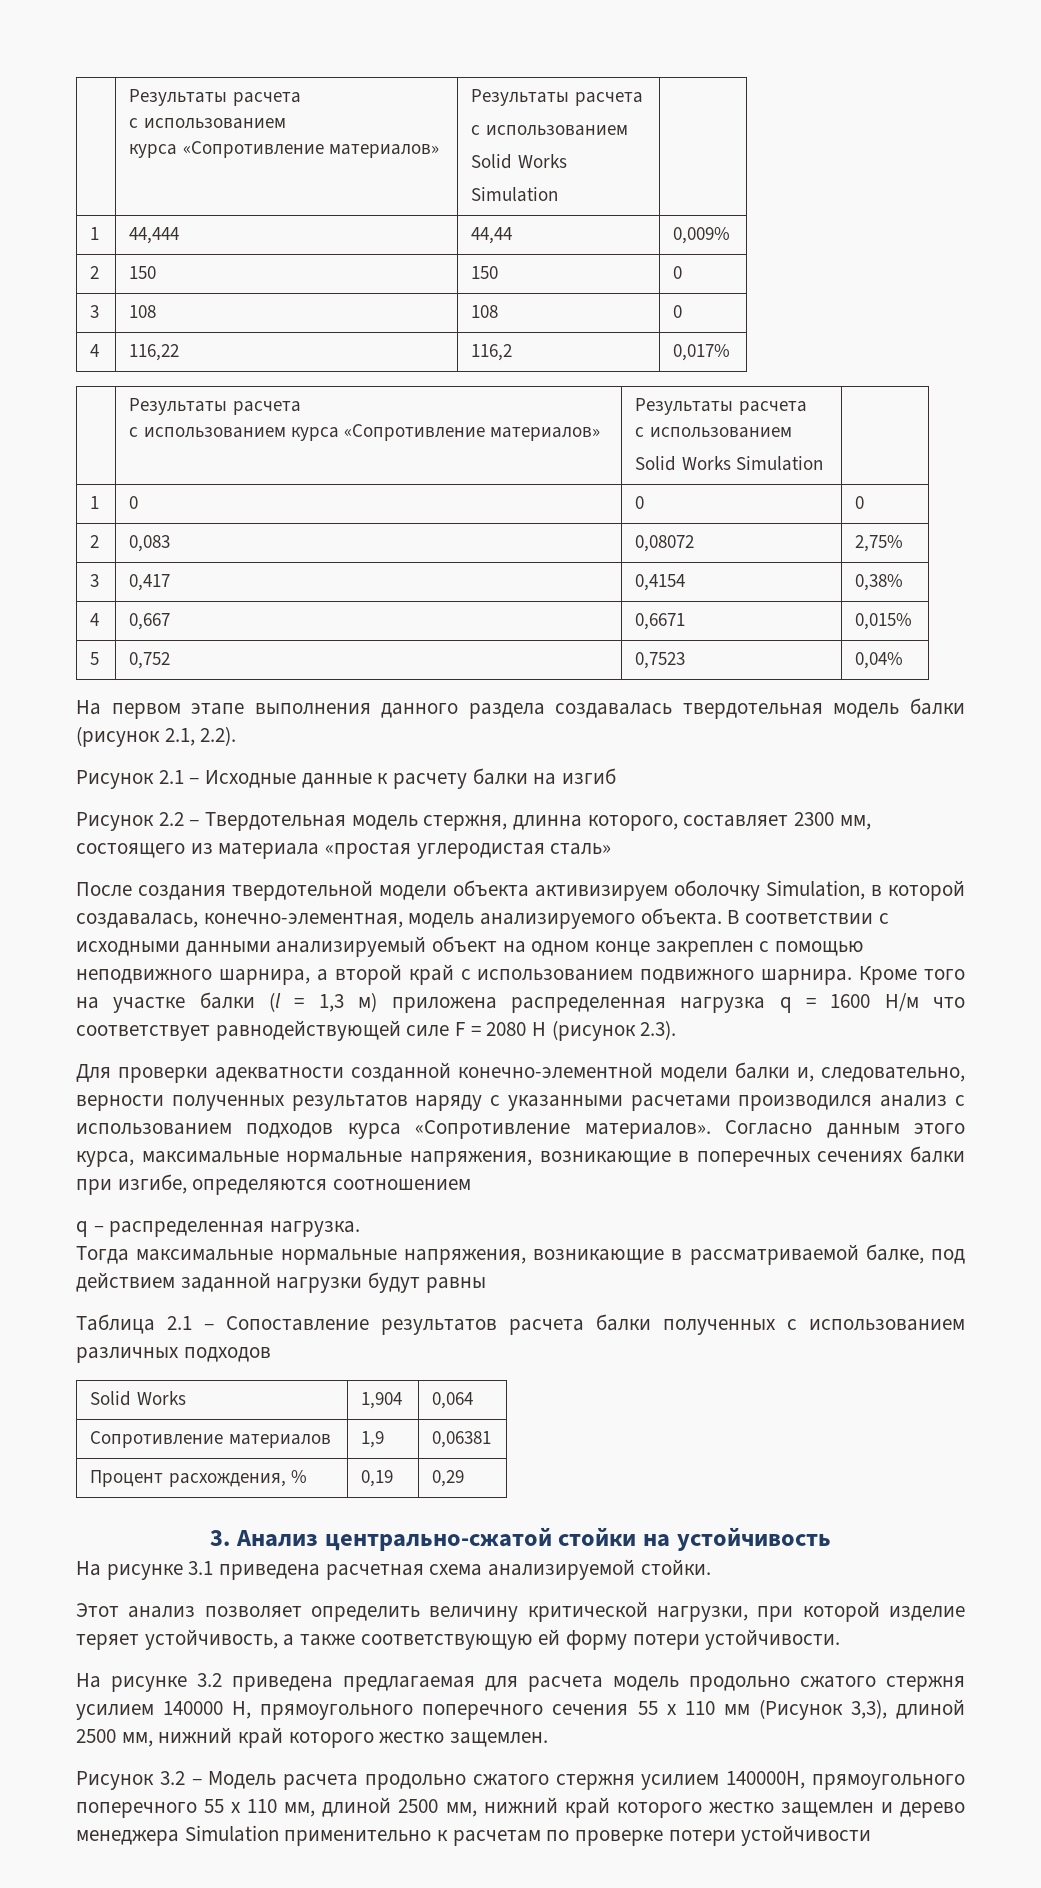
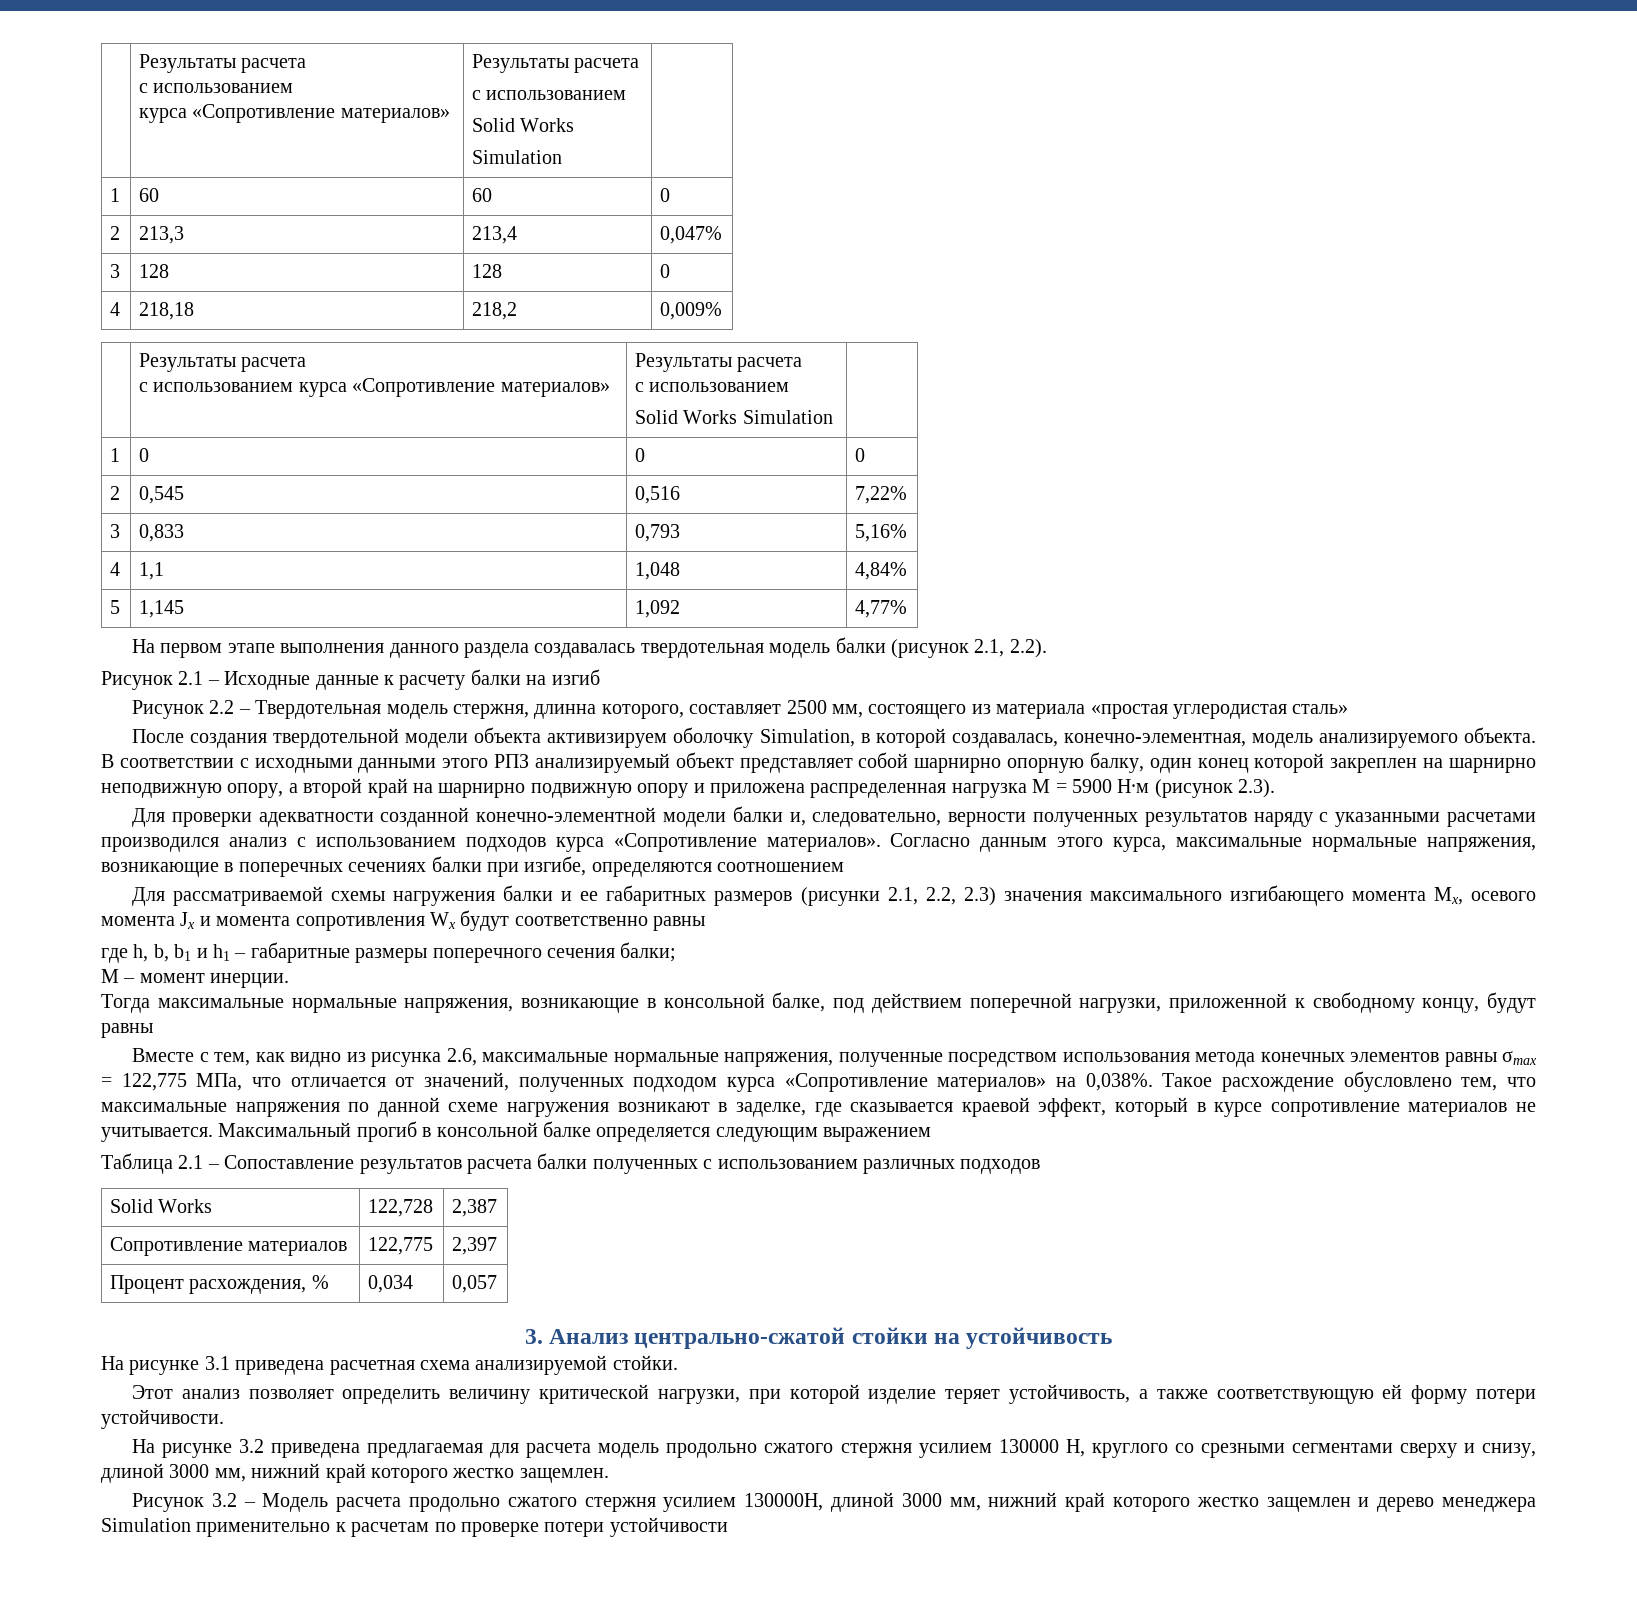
- 1 | 44,444 | 44,44 | 0,009%
- 2 | 150 | 150 | 0
- 3 | 108 | 108 | 0
+ 1 | 60 | 60 | 0
+ 2 | 213,3 | 213,4 | 0,047%
+ 3 | 128 | 128 | 0
- 4 | 116,22 | 116,2 | 0,017%
+ 4 | 218,18 | 218,2 | 0,009%
- 2 | 0,083 | 0,08072 | 2,75%
- 3 | 0,417 | 0,4154 | 0,38%
- 4 | 0,667 | 0,6671 | 0,015%
- 5 | 0,752 | 0,7523 | 0,04%
+ 2 | 0,545 | 0,516 | 7,22%
+ 3 | 0,833 | 0,793 | 5,16%
+ 4 | 1,1 | 1,048 | 4,84%
+ 5 | 1,145 | 1,092 | 4,77%
- Рисунок 2.2 ‒ Твердотельная модель стержня, длинна которого, составляет 2300 мм, состоящего из материала «простая углеродистая сталь»
+ Рисунок 2.2 ‒ Твердотельная модель стержня, длинна которого, составляет 2500 мм, состоящего из материала «простая углеродистая сталь»
- В соответствии с исходными данными анализируемый объект на одном конце закреплен с помощью неподвижного шарнира, а второй край с использованием подвижного шарнира. Кроме того на участке балки (l = 1,3 м) приложена распределенная нагрузка q = 1600 Н/м что соответствует равнодействующей силе F = 2080 Н (рисунок 2.3).
+ В соответствии с исходными данными этого РПЗ анализируемый объект представляет собой шарнирно опорную балку, один конец которой закреплен на шарнирно неподвижную опору, а второй край на шарнирно подвижную опору и приложена распределенная нагрузка M = 5900 Н∙м (рисунок 2.3).
- q – распределенная нагрузка.
+ Для рассматриваемой схемы нагружения балки и ее габаритных размеров (рисунки 2.1, 2.2, 2.3) значения максимального изгибающего момента Mx, осевого момента Jx и момента сопротивления Wx будут соответственно равны
+ где h, b, b1 и h1 ‒ габаритные размеры поперечного сечения балки;
+ M – момент инерции.
- Тогда максимальные нормальные напряжения, возникающие в рассматриваемой балке, под действием заданной нагрузки будут равны
+ Тогда максимальные нормальные напряжения, возникающие в консольной балке, под действием поперечной нагрузки, приложенной к свободному концу, будут равны
+ Вместе с тем, как видно из рисунка 2.6, максимальные нормальные напряжения, полученные посредством использования метода конечных элементов равны σmax = 122,775 МПа, что отличается от значений, полученных подходом курса «Сопротивление материалов» на 0,038%. Такое расхождение обусловлено тем, что максимальные напряжения по данной схеме нагружения возникают в заделке, где сказывается краевой эффект, который в курсе сопротивление материалов не учитывается. Максимальный прогиб в консольной балке определяется следующим выражением
- Solid Works | 1,904 | 0,064
+ Solid Works | 122,728 | 2,387
- Сопротивление материалов | 1,9 | 0,06381
+ Сопротивление материалов | 122,775 | 2,397
- Процент расхождения, % | 0,19 | 0,29
+ Процент расхождения, % | 0,034 | 0,057
- На рисунке 3.2 приведена предлагаемая для расчета модель продольно сжатого стержня усилием 140000 Н, прямоугольного поперечного сечения 55 х 110 мм (Рисунок 3,3), длиной 2500 мм, нижний край которого жестко защемлен.
+ На рисунке 3.2 приведена предлагаемая для расчета модель продольно сжатого стержня усилием 130000 Н, круглого со срезными сегментами сверху и снизу, длиной 3000 мм, нижний край которого жестко защемлен.
- Рисунок 3.2 ‒ Модель расчета продольно сжатого стержня усилием 140000Н, прямоугольного поперечного 55 х 110 мм, длиной 2500 мм, нижний край которого жестко защемлен и дерево менеджера Simulation применительно к расчетам по проверке потери устойчивости
+ Рисунок 3.2 ‒ Модель расчета продольно сжатого стержня усилием 130000Н, длиной 3000 мм, нижний край которого жестко защемлен и дерево менеджера Simulation применительно к расчетам по проверке потери устойчивости

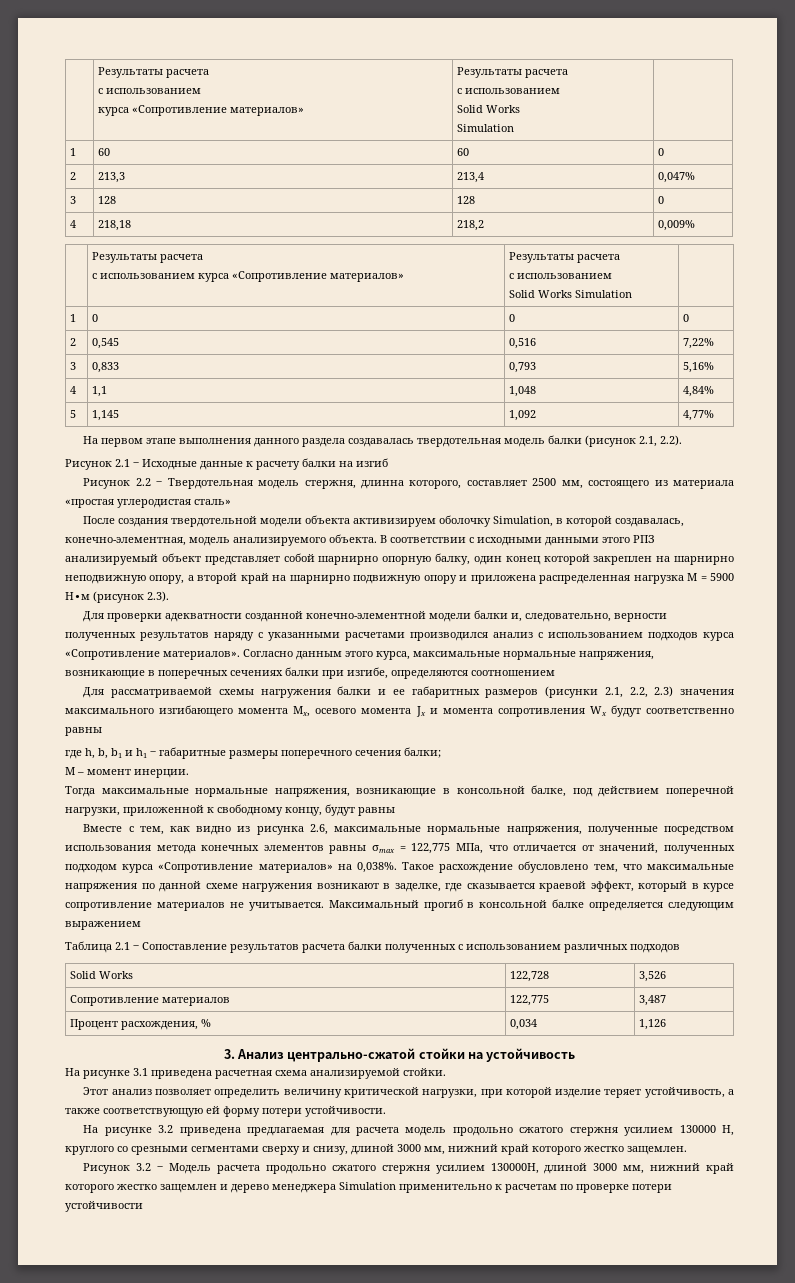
- Solid Works | 122,728 | 2,387
+ Solid Works | 122,728 | 3,526
- Сопротивление материалов | 122,775 | 2,397
+ Сопротивление материалов | 122,775 | 3,487
- Процент расхождения, % | 0,034 | 0,057
+ Процент расхождения, % | 0,034 | 1,126

